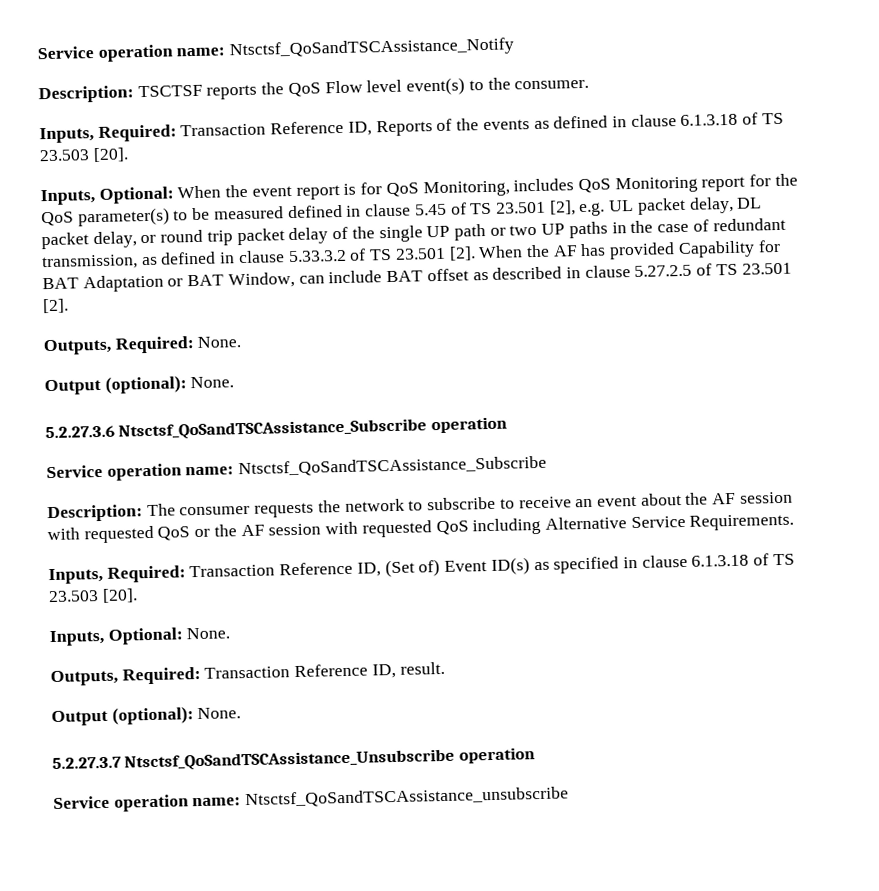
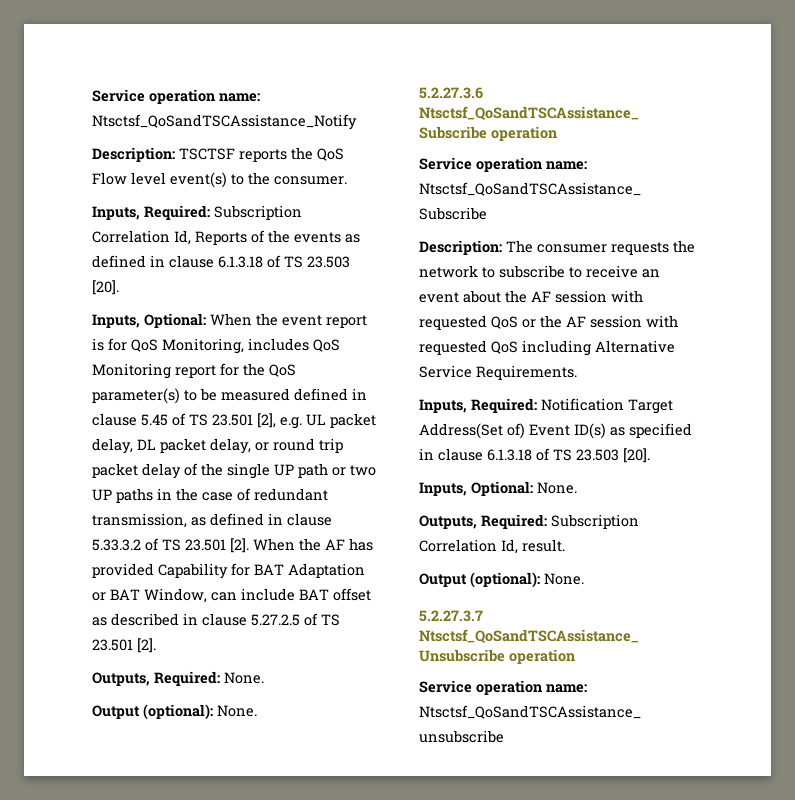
- Inputs, Required: Transaction Reference ID, Reports of the events as defined in clause 6.1.3.18 of TS 23.503 [20].
+ Inputs, Required: Subscription Correlation Id, Reports of the events as defined in clause 6.1.3.18 of TS 23.503 [20].
- Inputs, Required: Transaction Reference ID, (Set of) Event ID(s) as specified in clause 6.1.3.18 of TS 23.503 [20].
+ Inputs, Required: Notification Target Address(Set of) Event ID(s) as specified in clause 6.1.3.18 of TS 23.503 [20].
- Outputs, Required: Transaction Reference ID, result.
+ Outputs, Required: Subscription Correlation Id, result.

